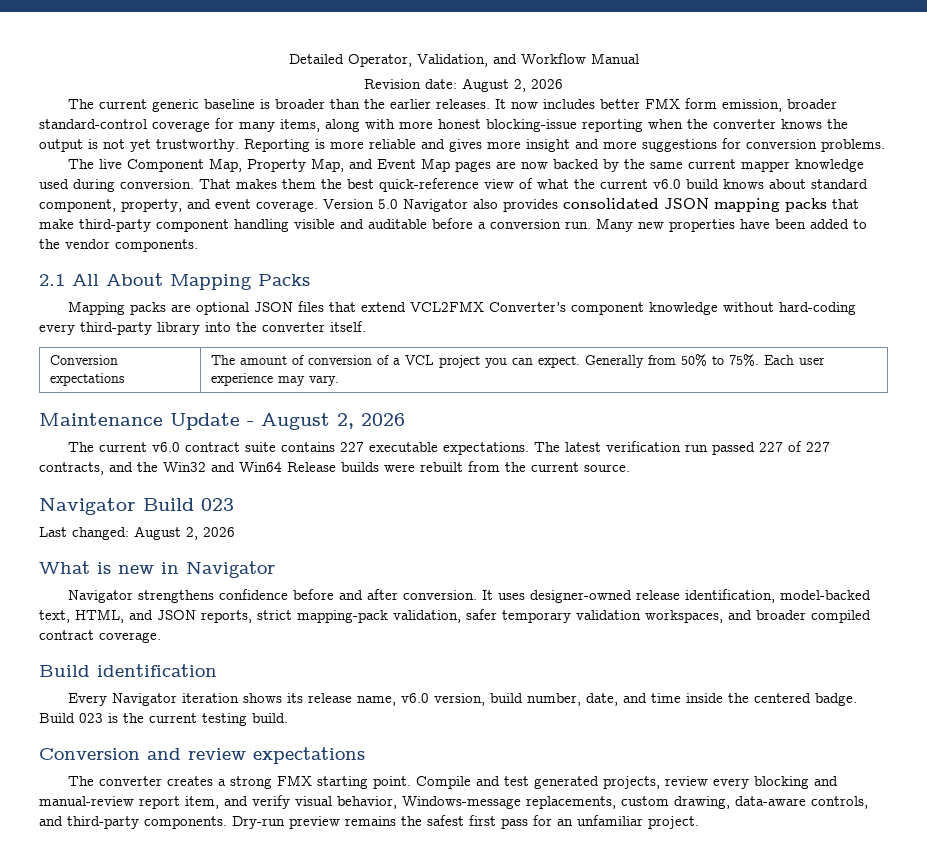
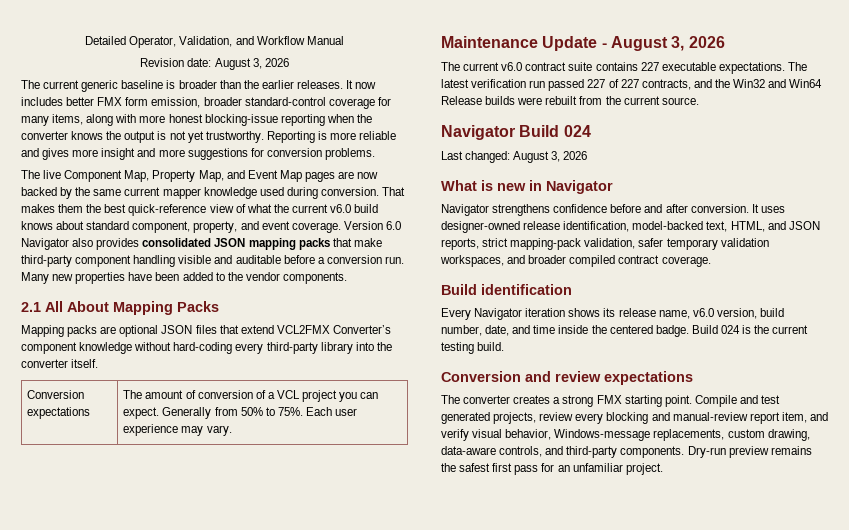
- Revision date: August 2, 2026
+ Revision date: August 3, 2026
- Version 5.0 Navigator also provides consolidated JSON mapping packs that make third-party component handling visible and auditable before a conversion run.
+ Version 6.0 Navigator also provides consolidated JSON mapping packs that make third-party component handling visible and auditable before a conversion run.
- Maintenance Update - August 2, 2026
+ Maintenance Update - August 3, 2026
- Navigator Build 023
+ Navigator Build 024
- Last changed: August 2, 2026
+ Last changed: August 3, 2026
- Build 023 is the current testing build.
+ Build 024 is the current testing build.

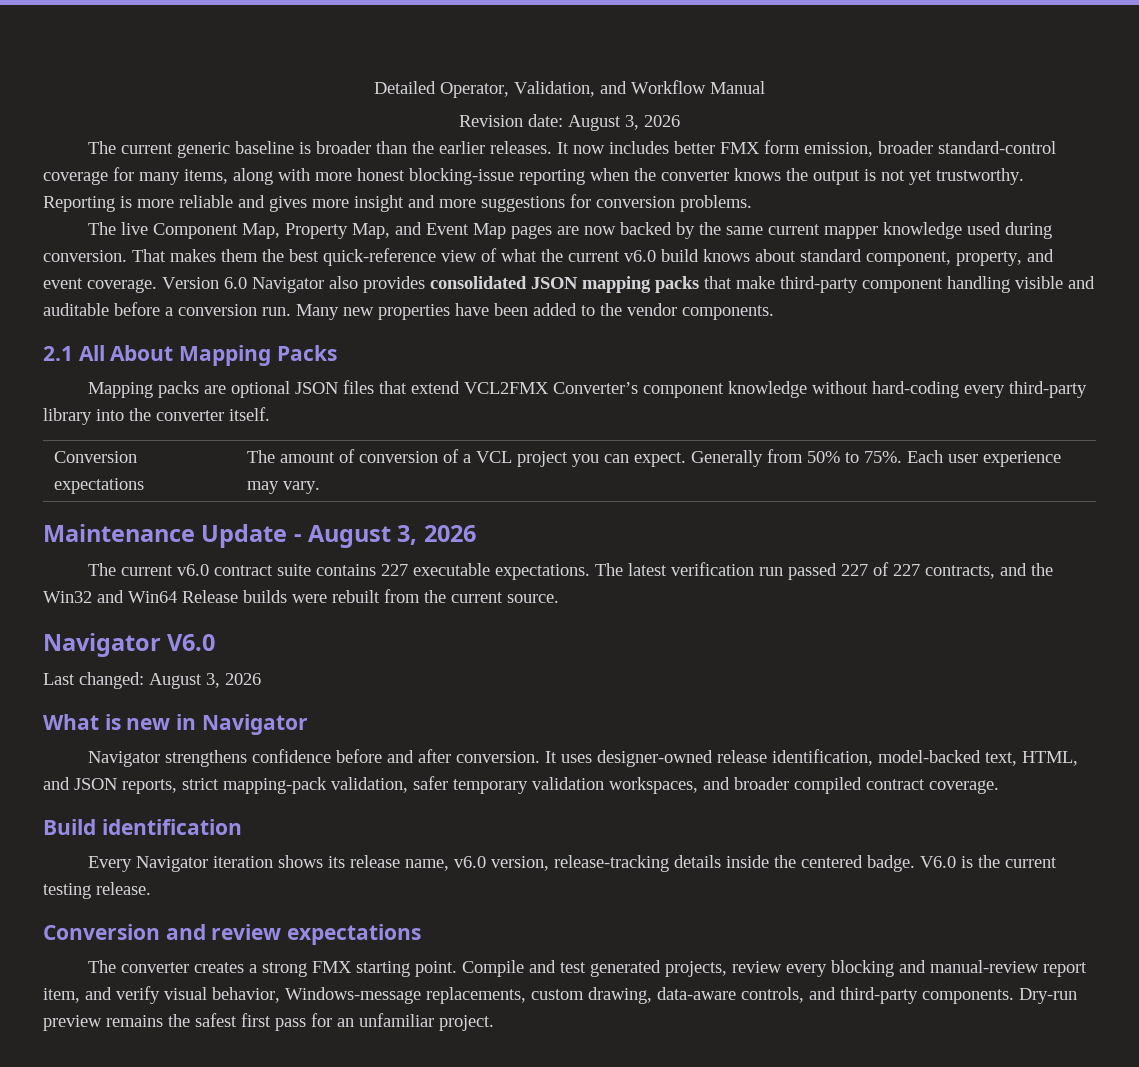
- Navigator Build 024
+ Navigator V6.0
- Every Navigator iteration shows its release name, v6.0 version, build number, date, and time inside the centered badge.
+ Every Navigator iteration shows its release name, v6.0 version, release-tracking details inside the centered badge.
- Build 024 is the current testing build.
+ V6.0 is the current testing release.

